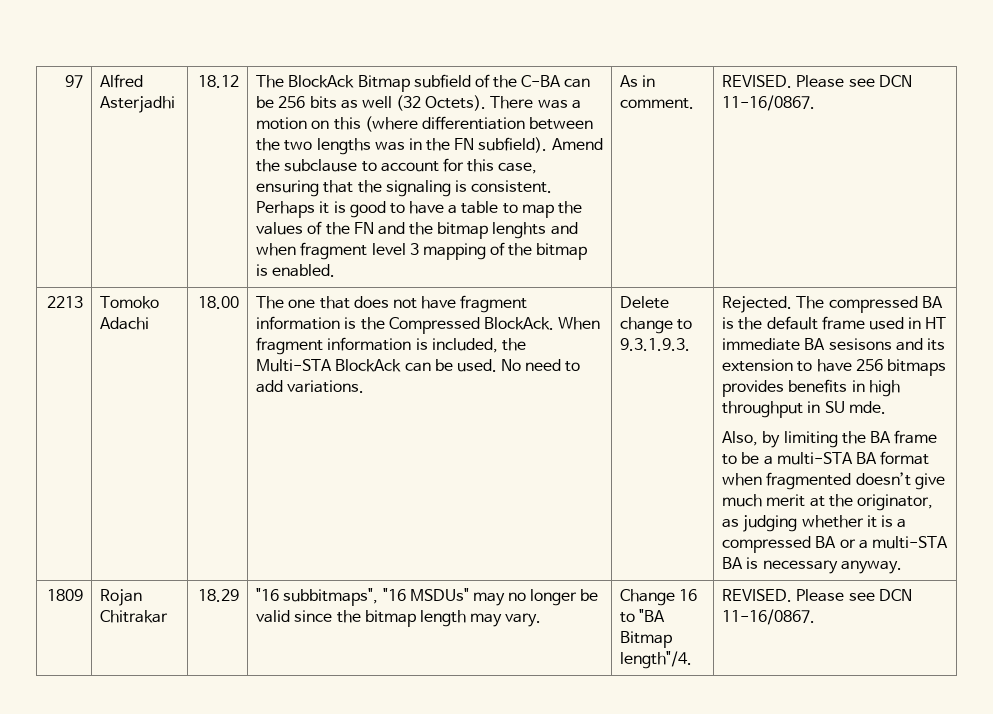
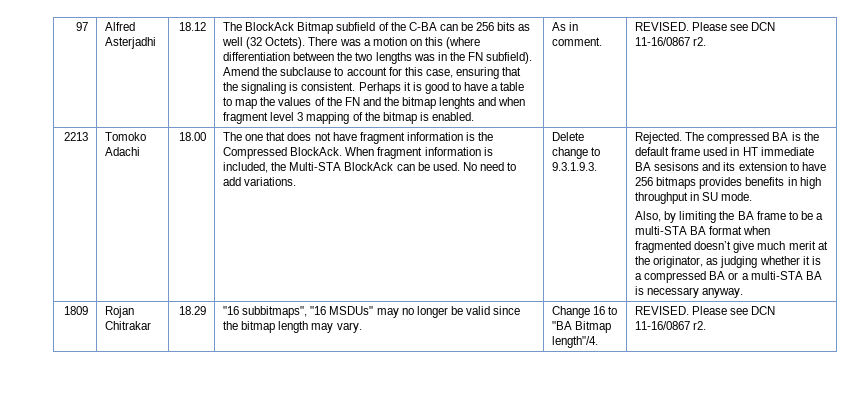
- As in comment. | REVISED. Please see DCN 11-16/0867.
+ As in comment. | REVISED. Please see DCN 11-16/0867 r2.
- The compressed BA is the default frame used in HT immediate BA sesisons and its extension to have 256 bitmaps provides benefits in high throughput in SU mde.
+ The compressed BA is the default frame used in HT immediate BA sesisons and its extension to have 256 bitmaps provides benefits in high throughput in SU mode.
- 1809 | Rojan Chitrakar | 18.29 | "16 subbitmaps", "16 MSDUs" may no longer be valid since the bitmap length may vary. | Change 16 to "BA Bitmap length"/4. | REVISED. Please see DCN 11-16/0867.
+ 1809 | Rojan Chitrakar | 18.29 | "16 subbitmaps", "16 MSDUs" may no longer be valid since the bitmap length may vary. | Change 16 to "BA Bitmap length"/4. | REVISED. Please see DCN 11-16/0867 r2.

